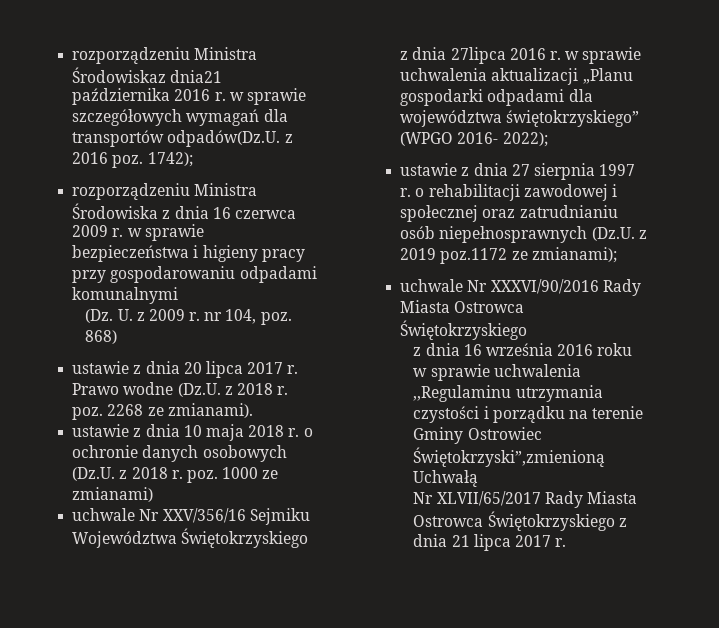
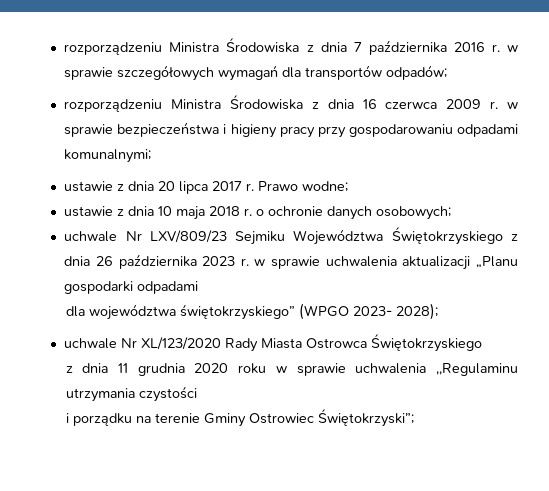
- rozporządzeniu Ministra Środowiskaz dnia21 października 2016 r. w sprawie szczegółowych wymagań dla transportów odpadów(Dz.U. z 2016 poz. 1742);
+ rozporządzeniu Ministra Środowiska z dnia 7 października 2016 r. w sprawie szczegółowych wymagań dla transportów odpadów;
- rozporządzeniu Ministra Środowiska z dnia 16 czerwca 2009 r. w sprawie bezpieczeństwa i higieny pracy przy gospodarowaniu odpadami komunalnymi
- (Dz. U. z 2009 r. nr 104, poz. 868)
+ rozporządzeniu Ministra Środowiska z dnia 16 czerwca 2009 r. w sprawie bezpieczeństwa i higieny pracy przy gospodarowaniu odpadami komunalnymi;
- Prawo wodne (Dz.U. z 2018 r. poz. 2268 ze zmianami).
+ Prawo wodne;
- ustawie z dnia 10 maja 2018 r. o ochronie danych osobowych (Dz.U. z 2018 r. poz. 1000 ze zmianami)
- uchwale Nr XXV/356/16 Sejmiku Województwa Świętokrzyskiego z dnia 27lipca 2016 r. w sprawie uchwalenia aktualizacji „Planu gospodarki odpadami dla województwa świętokrzyskiego” (WPGO 2016- 2022);
- ustawie z dnia 27 sierpnia 1997 r. o rehabilitacji zawodowej i społecznej oraz zatrudnianiu osób niepełnosprawnych (Dz.U. z 2019 poz.1172 ze zmianami);
- uchwale Nr XXXVI/90/2016 Rady Miasta Ostrowca Świętokrzyskiego
+ ustawie z dnia 10 maja 2018 r. o ochronie danych osobowych;
+ uchwale Nr LXV/809/23 Sejmiku Województwa Świętokrzyskiego z dnia 26 października 2023 r. w sprawie uchwalenia aktualizacji „Planu gospodarki odpadami
+ dla województwa świętokrzyskiego” (WPGO 2023- 2028);
+ uchwale Nr XL/123/2020 Rady Miasta Ostrowca Świętokrzyskiego
- z dnia 16 września 2016 roku w sprawie uchwalenia ,,Regulaminu utrzymania czystości i porządku na terenie Gminy Ostrowiec Świętokrzyski”,zmienioną Uchwałą
- Nr XLVII/65/2017 Rady Miasta Ostrowca Świętokrzyskiego z dnia 21 lipca 2017 r.
+ z dnia 11 grudnia 2020 roku w sprawie uchwalenia ,,Regulaminu utrzymania czystości
+ i porządku na terenie Gminy Ostrowiec Świętokrzyski”;

